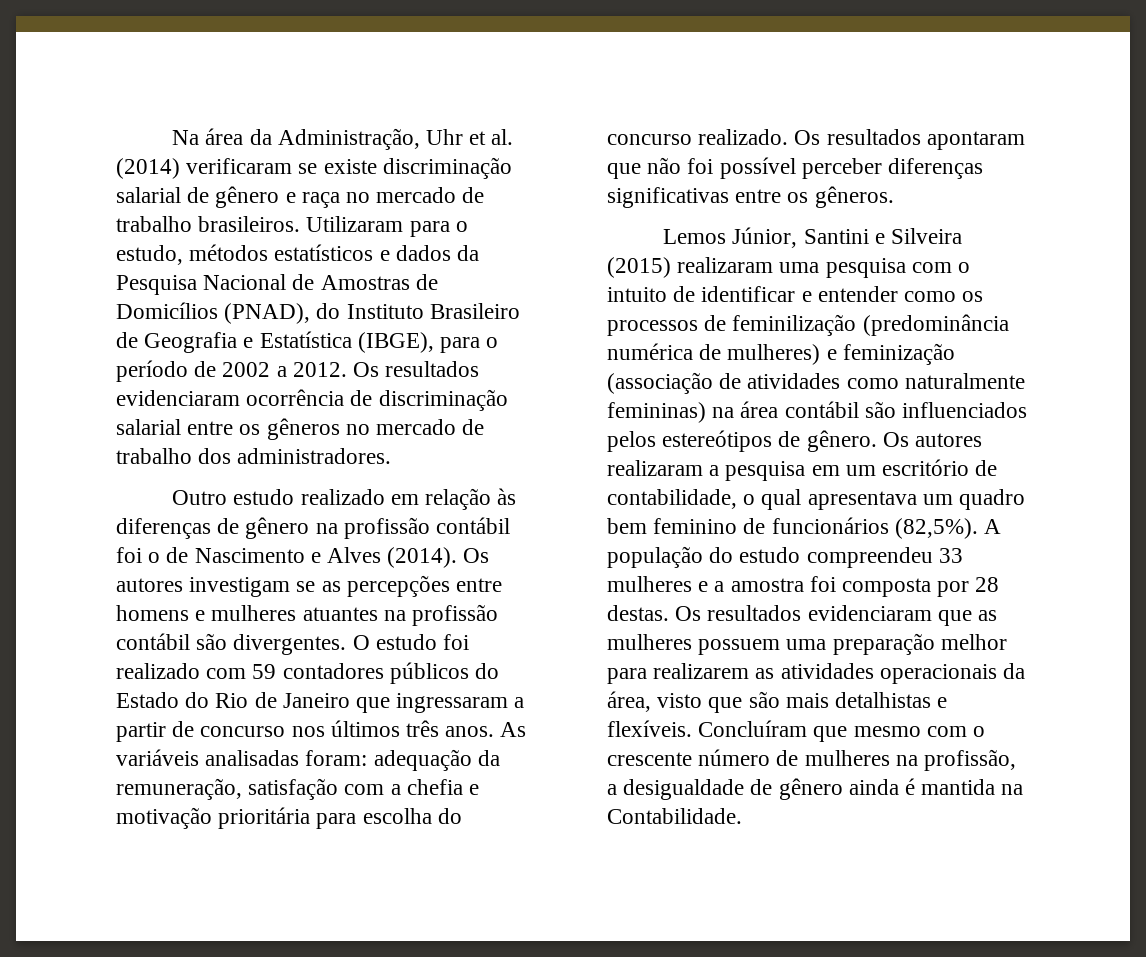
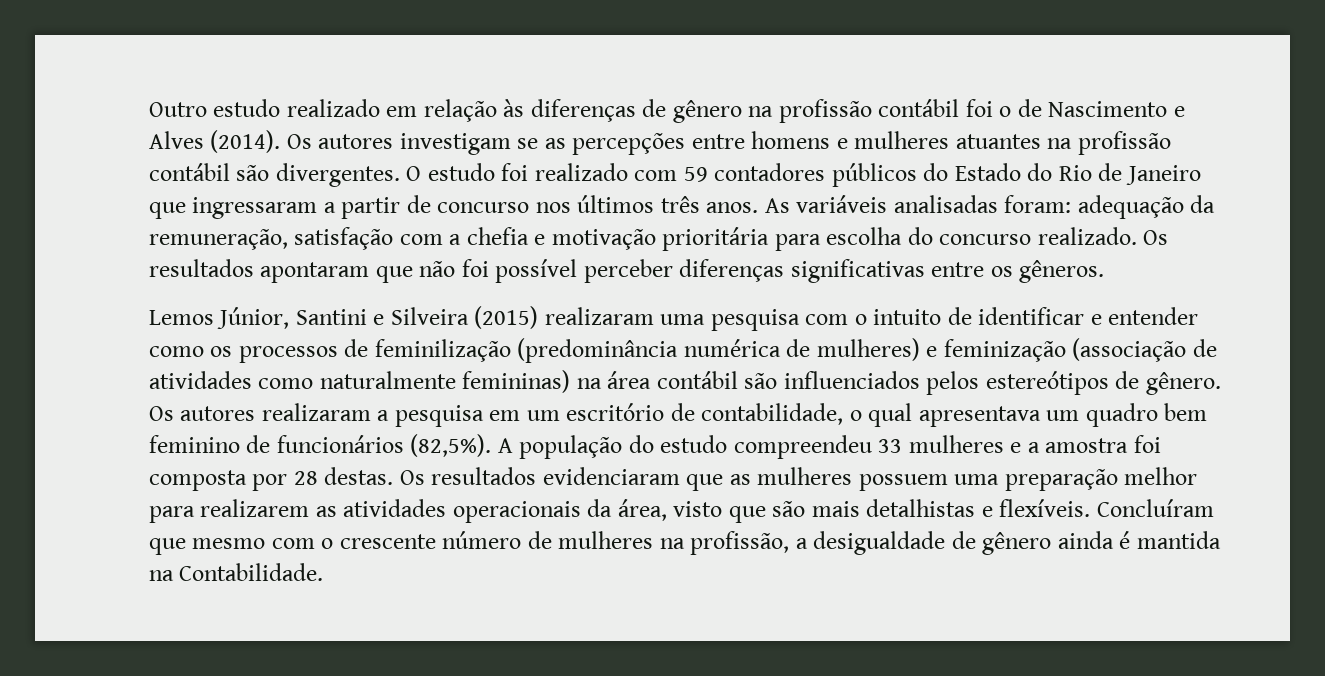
- Na área da Administração, Uhr et al. (2014) verificaram se existe discriminação salarial de gênero e raça no mercado de trabalho brasileiros. Utilizaram para o estudo, métodos estatísticos e dados da Pesquisa Nacional de Amostras de Domicílios (PNAD), do Instituto Brasileiro de Geografia e Estatística (IBGE), para o período de 2002 a 2012. Os resultados evidenciaram ocorrência de discriminação salarial entre os gêneros no mercado de trabalho dos administradores.

